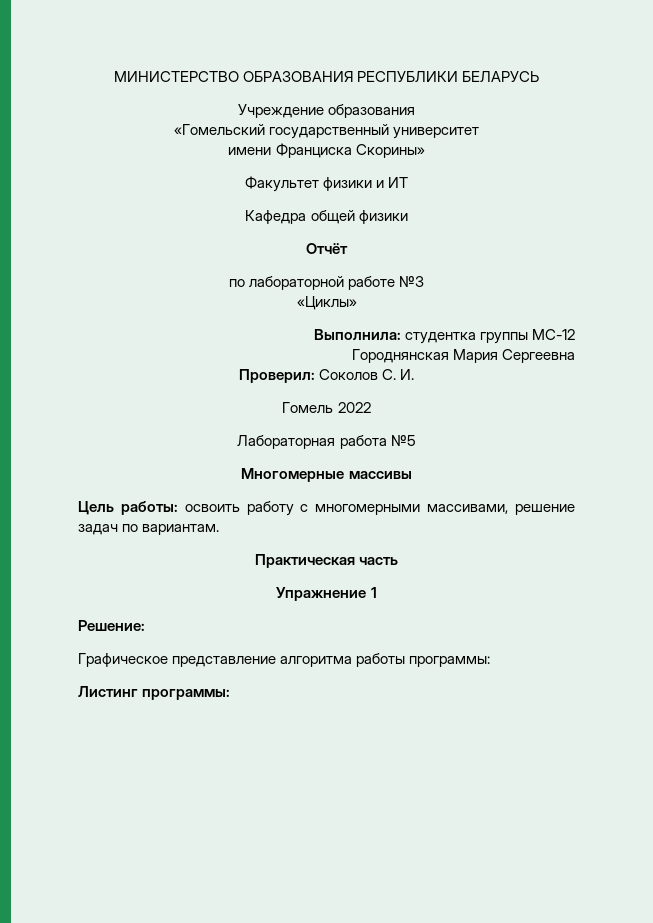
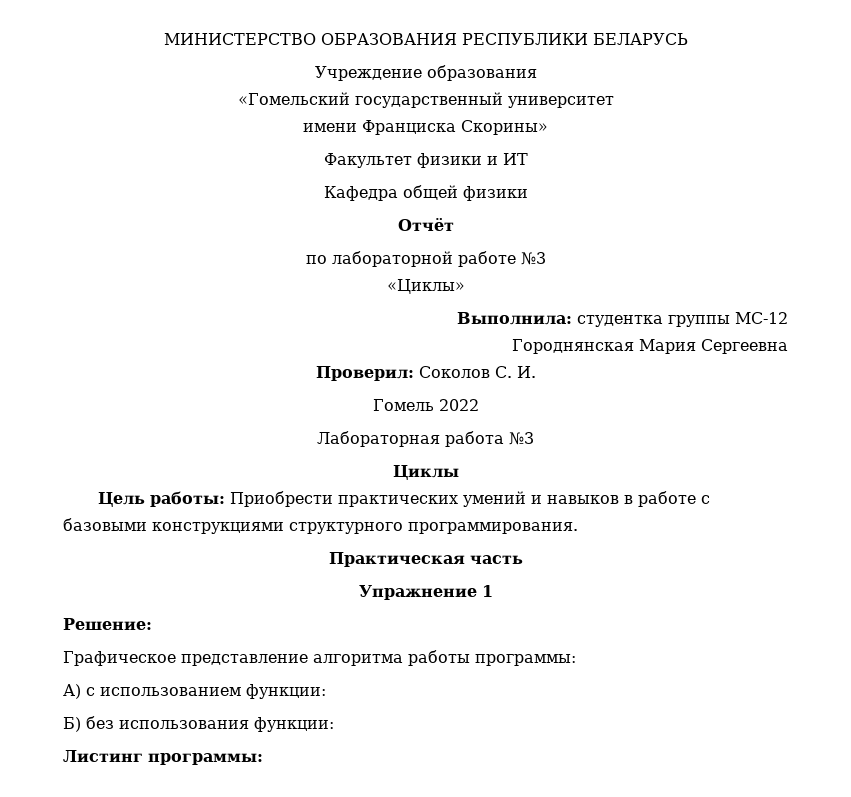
- Лабораторная работа №5
- Многомерные массивы
+ Лабораторная работа №3
+ Циклы
- Цель работы: освоить работу с многомерными массивами, решение задач по вариантам.
+ Цель работы: Приобрести практических умений и навыков в работе с базовыми конструкциями структурного программирования.
+ А) с использованием функции:
+ Б) без использования функции:

